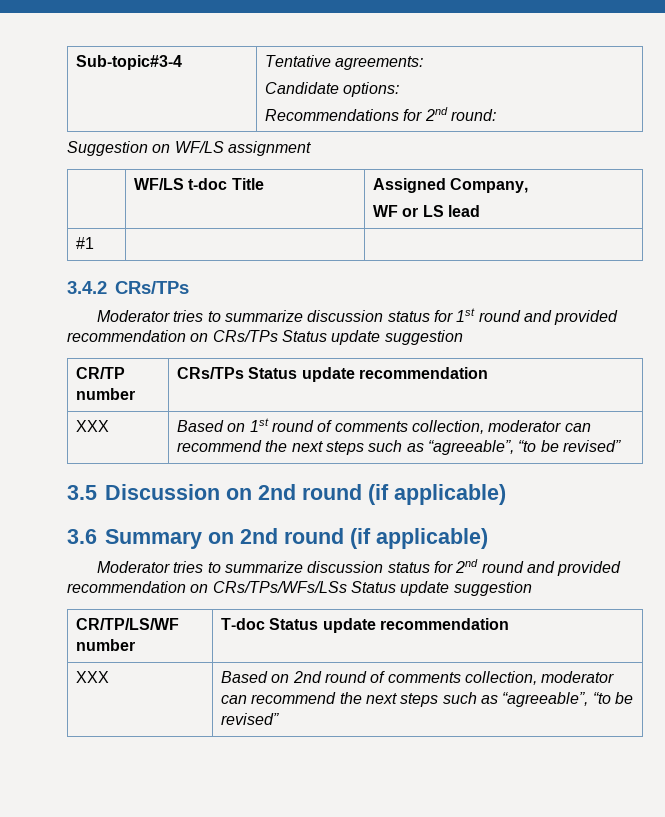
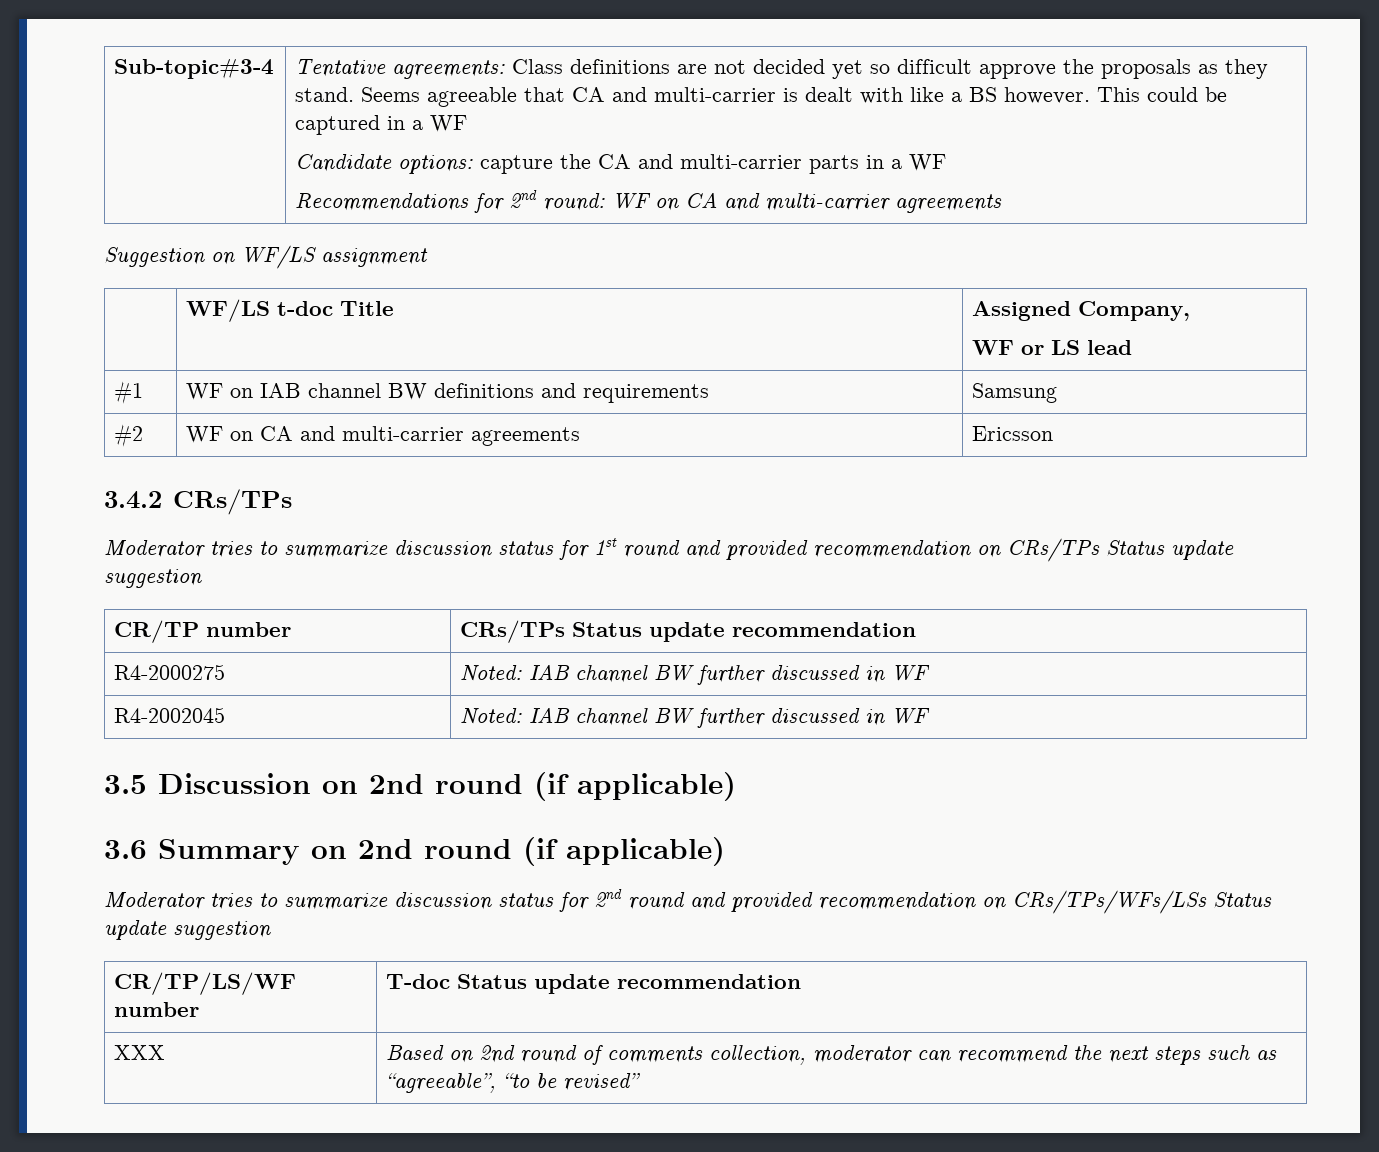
- Tentative agreements:
- Candidate options:
- Recommendations for 2nd round:
+ Tentative agreements: Class definitions are not decided yet so difficult approve the proposals as they stand. Seems agreeable that CA and multi-carrier is dealt with like a BS however. This could be captured in a WF
+ Candidate options: capture the CA and multi-carrier parts in a WF
+ Recommendations for 2nd round: WF on CA and multi-carrier agreements
- #1 | |
+ #1 | WF on IAB channel BW definitions and requirements | Samsung
+ #2 | WF on CA and multi-carrier agreements | Ericsson
- XXX | Based on 1st round of comments collection, moderator can recommend the next steps such as “agreeable”, “to be revised”
+ R4-2000275 | Noted: IAB channel BW further discussed in WF
+ R4-2002045 | Noted: IAB channel BW further discussed in WF

